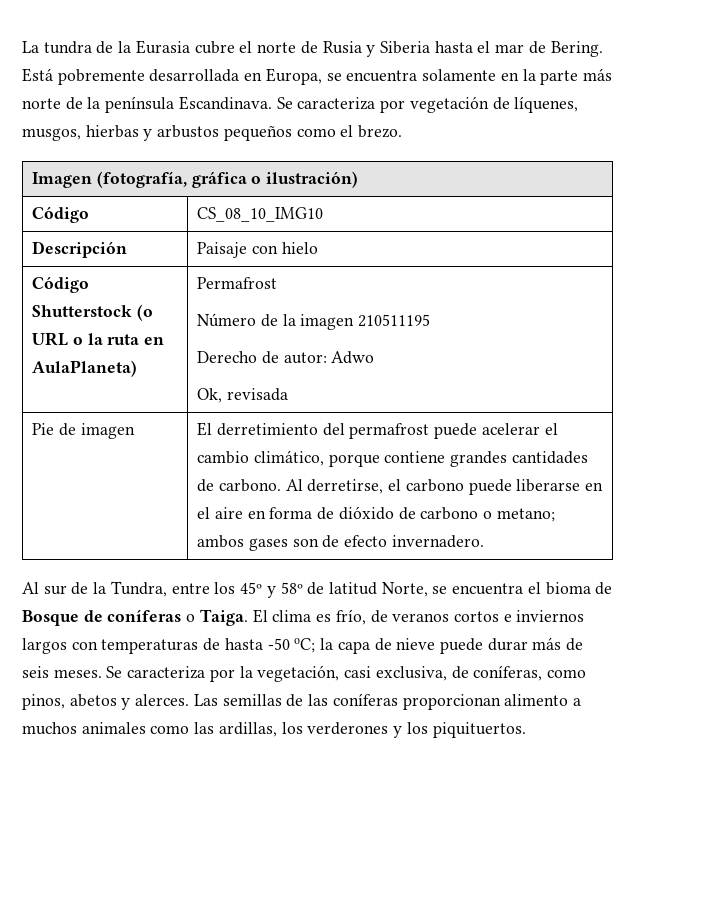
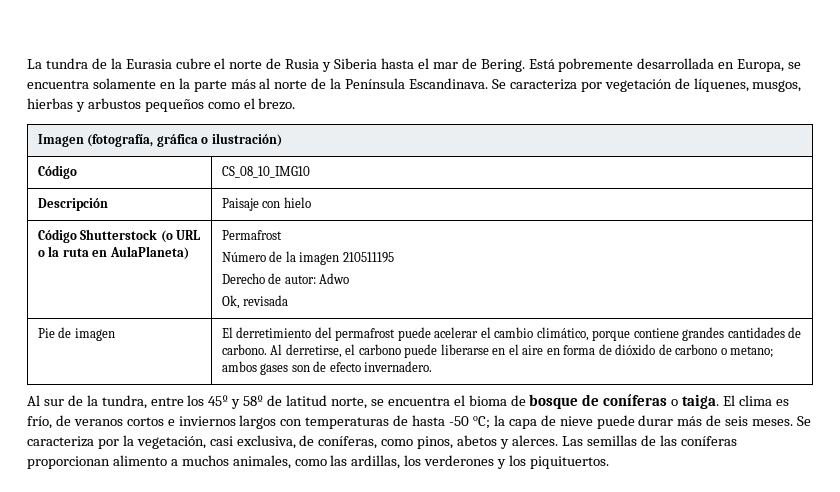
- Está pobremente desarrollada en Europa, se encuentra solamente en la parte más norte de la península Escandinava.
+ Está pobremente desarrollada en Europa, se encuentra solamente en la parte más al norte de la Península Escandinava.
- Al sur de la Tundra, entre los 45º y 58º de latitud Norte, se encuentra el bioma de Bosque de coníferas o Taiga.
+ Al sur de la tundra, entre los 45º y 58º de latitud norte, se encuentra el bioma de bosque de coníferas o taiga.
- Las semillas de las coníferas proporcionan alimento a muchos animales como las ardillas, los verderones y los piquituertos.
+ Las semillas de las coníferas proporcionan alimento a muchos animales, como las ardillas, los verderones y los piquituertos.

